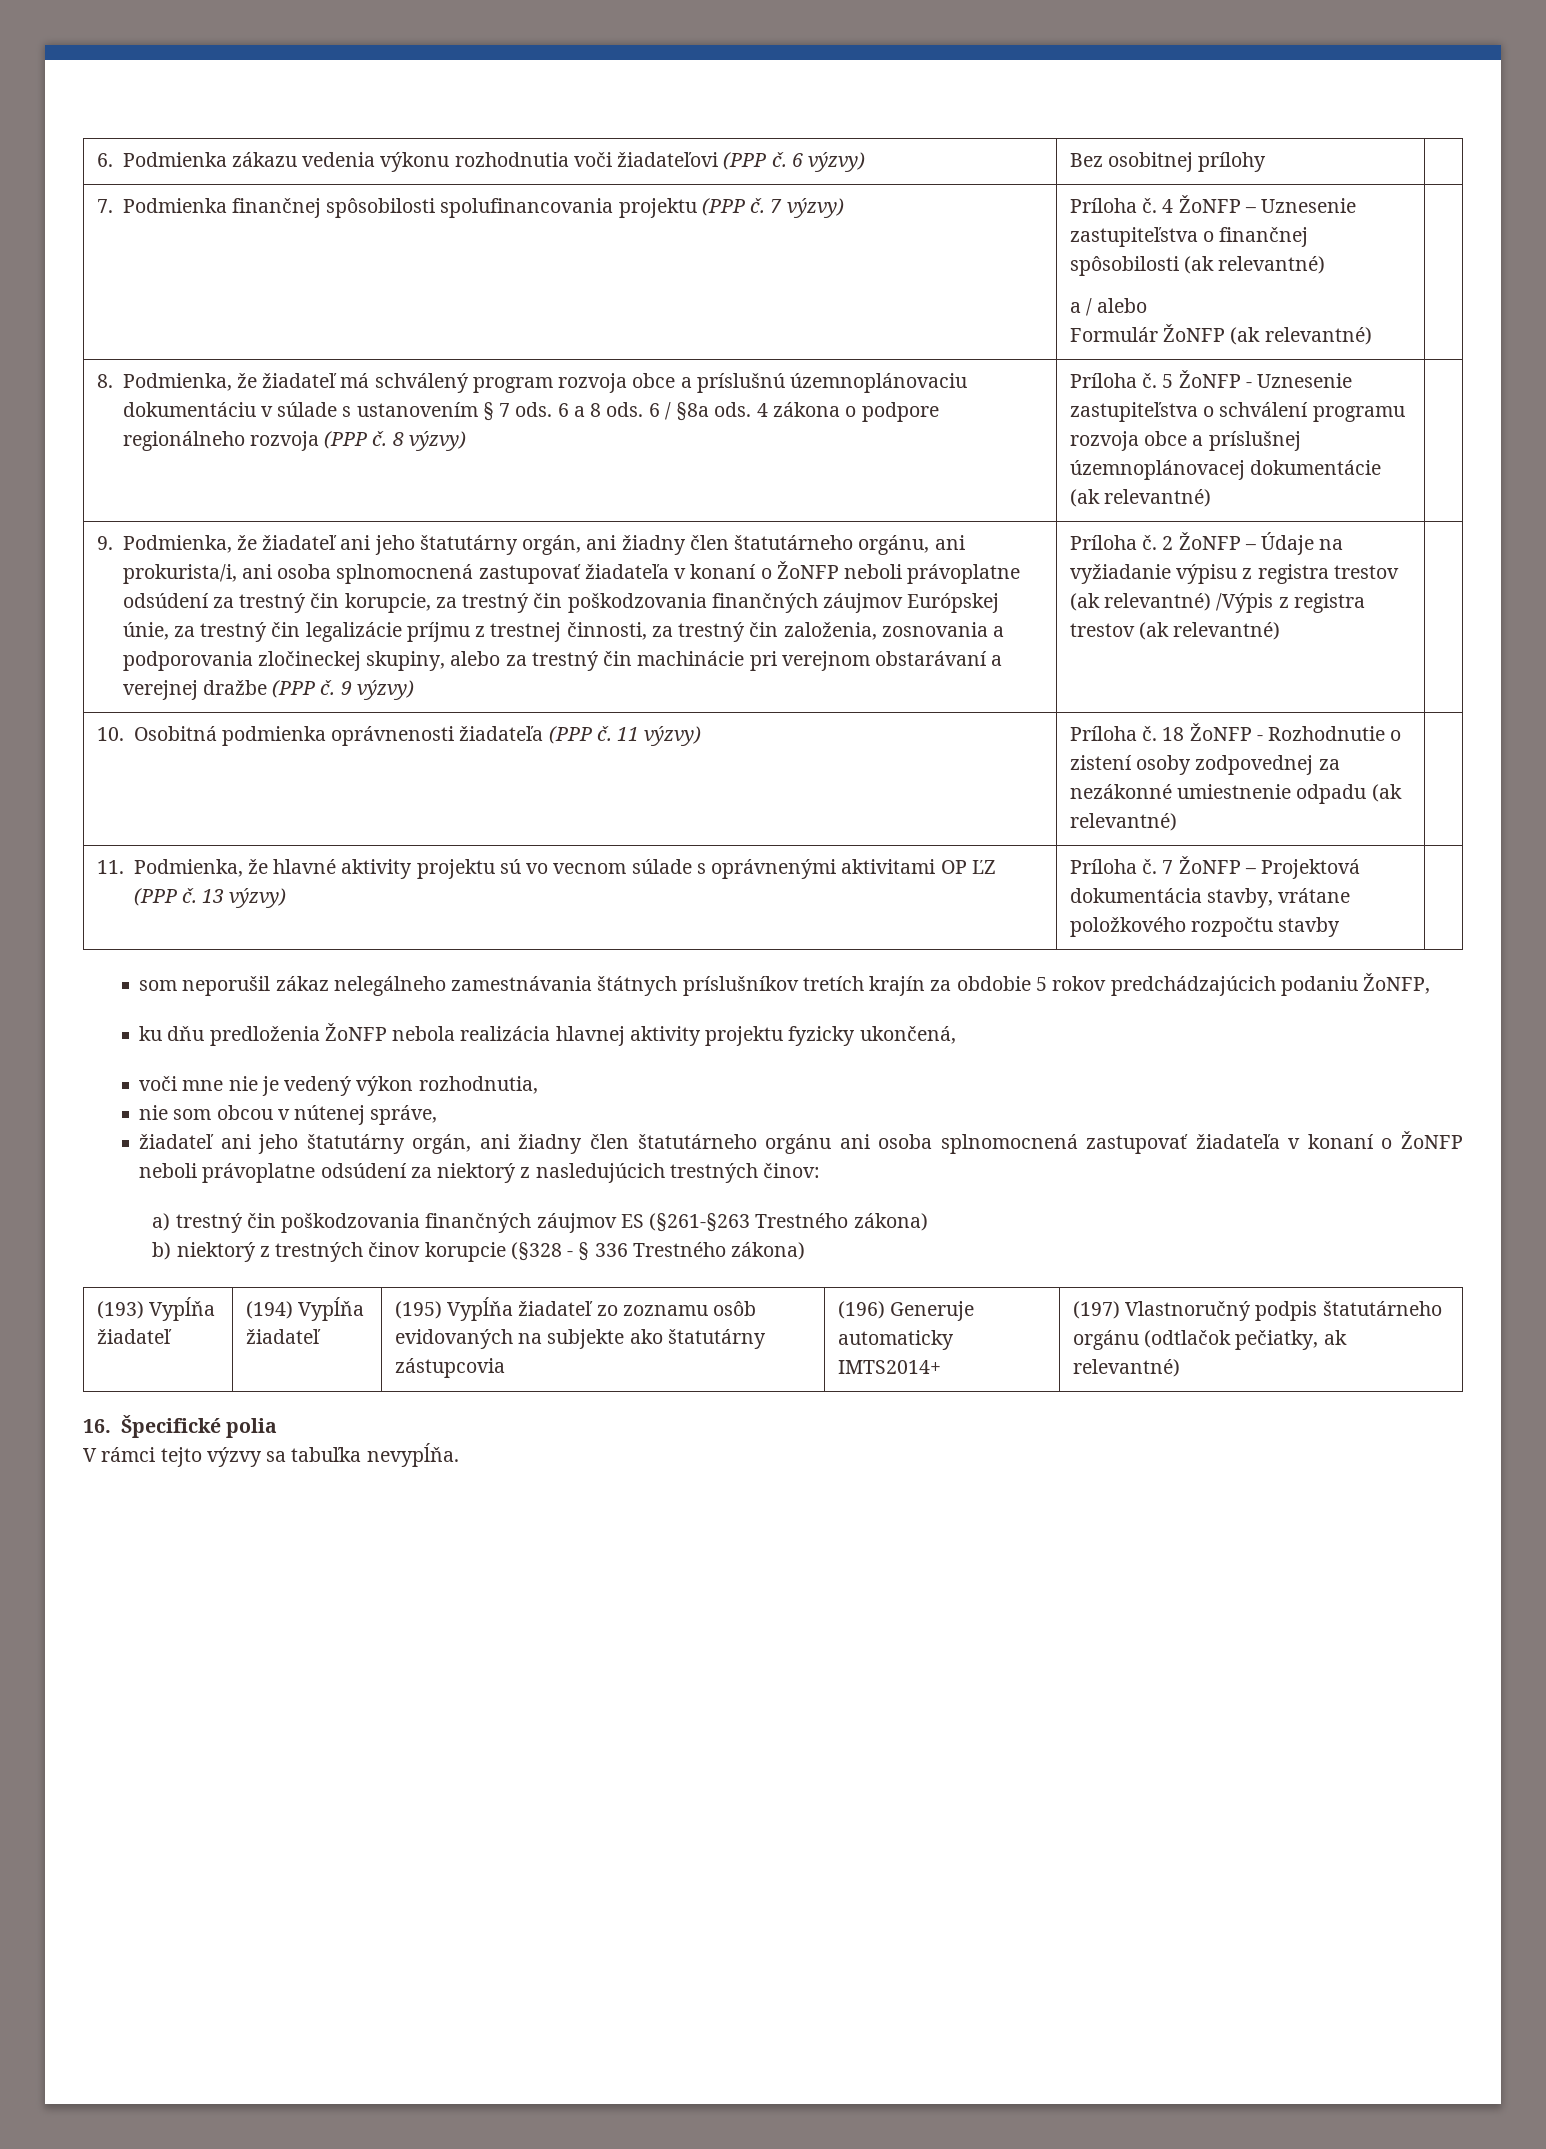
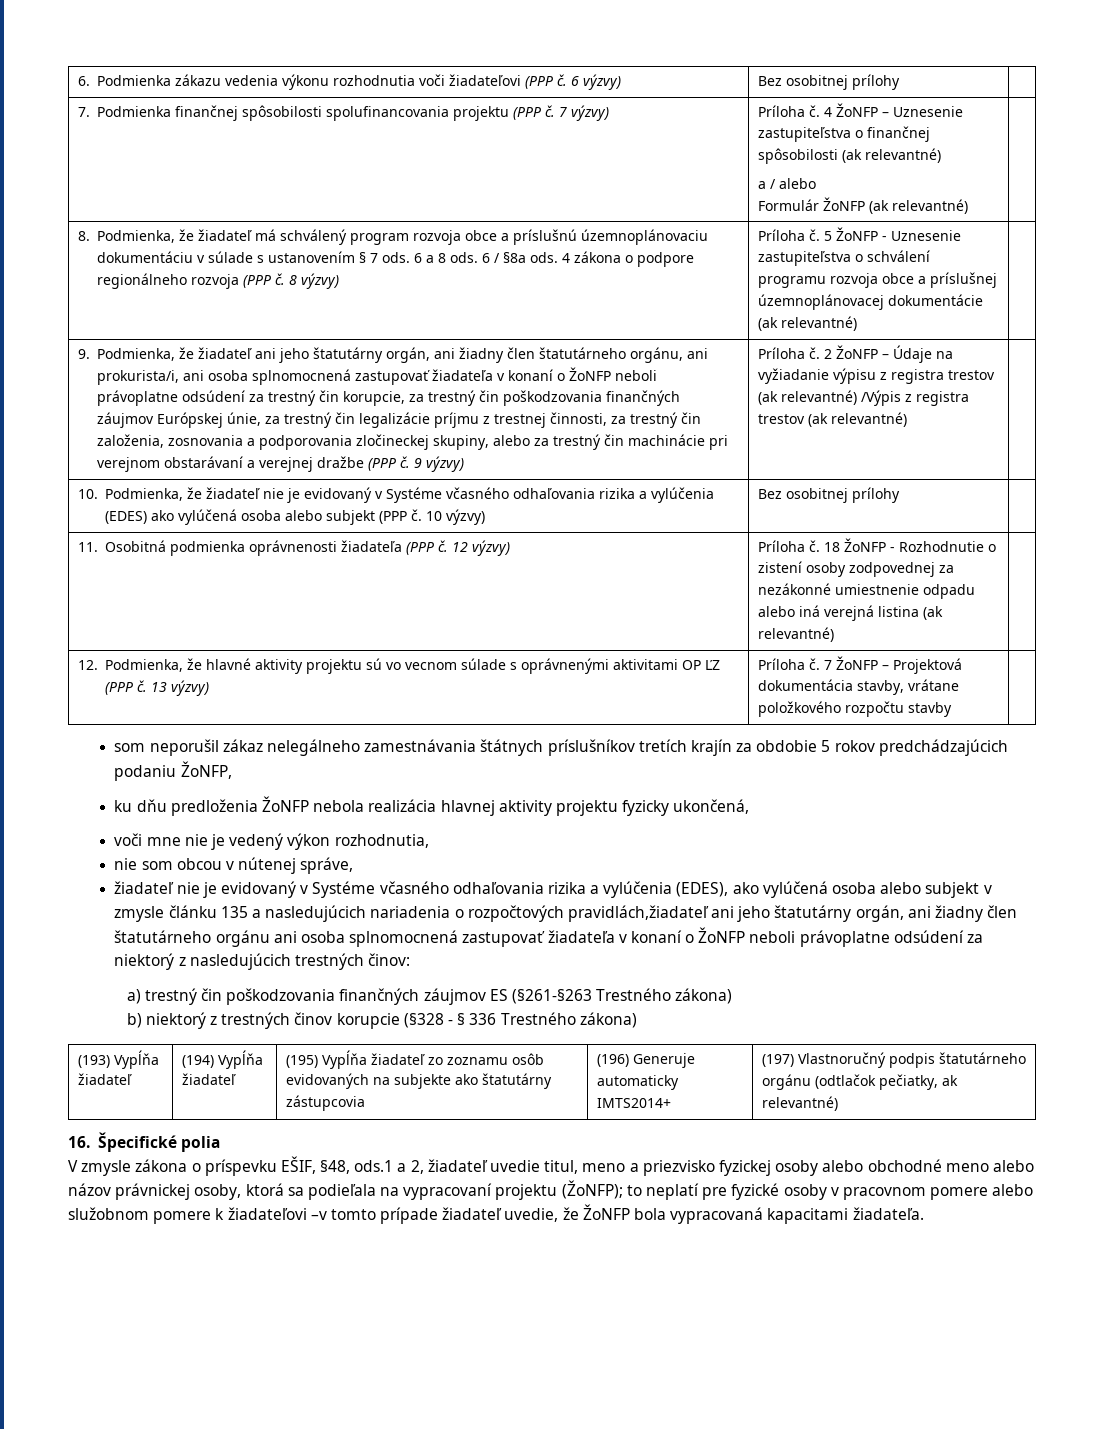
- 10. Osobitná podmienka oprávnenosti žiadateľa (PPP č. 11 výzvy) | Príloha č. 18 ŽoNFP - Rozhodnutie o zistení osoby zodpovednej za nezákonné umiestnenie odpadu (ak relevantné) |
- 11. Podmienka, že hlavné aktivity projektu sú vo vecnom súlade s oprávnenými aktivitami OP ĽZ (PPP č. 13 výzvy) | Príloha č. 7 ŽoNFP – Projektová dokumentácia stavby, vrátane položkového rozpočtu stavby |
+ 10. Podmienka, že žiadateľ nie je evidovaný v Systéme včasného odhaľovania rizika a vylúčenia (EDES) ako vylúčená osoba alebo subjekt (PPP č. 10 výzvy) | Bez osobitnej prílohy |
+ 11. Osobitná podmienka oprávnenosti žiadateľa (PPP č. 12 výzvy) | Príloha č. 18 ŽoNFP - Rozhodnutie o zistení osoby zodpovednej za nezákonné umiestnenie odpadu alebo iná verejná listina (ak relevantné) |
+ 12. Podmienka, že hlavné aktivity projektu sú vo vecnom súlade s oprávnenými aktivitami OP ĽZ (PPP č. 13 výzvy) | Príloha č. 7 ŽoNFP – Projektová dokumentácia stavby, vrátane položkového rozpočtu stavby |
- žiadateľ ani jeho štatutárny orgán, ani žiadny člen štatutárneho orgánu ani osoba splnomocnená zastupovať žiadateľa v konaní o ŽoNFP neboli právoplatne odsúdení za niektorý z nasledujúcich trestných činov:
+ žiadateľ nie je evidovaný v Systéme včasného odhaľovania rizika a vylúčenia (EDES), ako vylúčená osoba alebo subjekt v zmysle článku 135 a nasledujúcich nariadenia o rozpočtových pravidlách,žiadateľ ani jeho štatutárny orgán, ani žiadny člen štatutárneho orgánu ani osoba splnomocnená zastupovať žiadateľa v konaní o ŽoNFP neboli právoplatne odsúdení za niektorý z nasledujúcich trestných činov:
- V rámci tejto výzvy sa tabuľka nevypĺňa.
+ V zmysle zákona o príspevku EŠIF, §48, ods.1 a 2, žiadateľ uvedie titul, meno a priezvisko fyzickej osoby alebo obchodné meno alebo názov právnickej osoby, ktorá sa podieľala na vypracovaní projektu (ŽoNFP); to neplatí pre fyzické osoby v pracovnom pomere alebo služobnom pomere k žiadateľovi –v tomto prípade žiadateľ uvedie, že ŽoNFP bola vypracovaná kapacitami žiadateľa.

